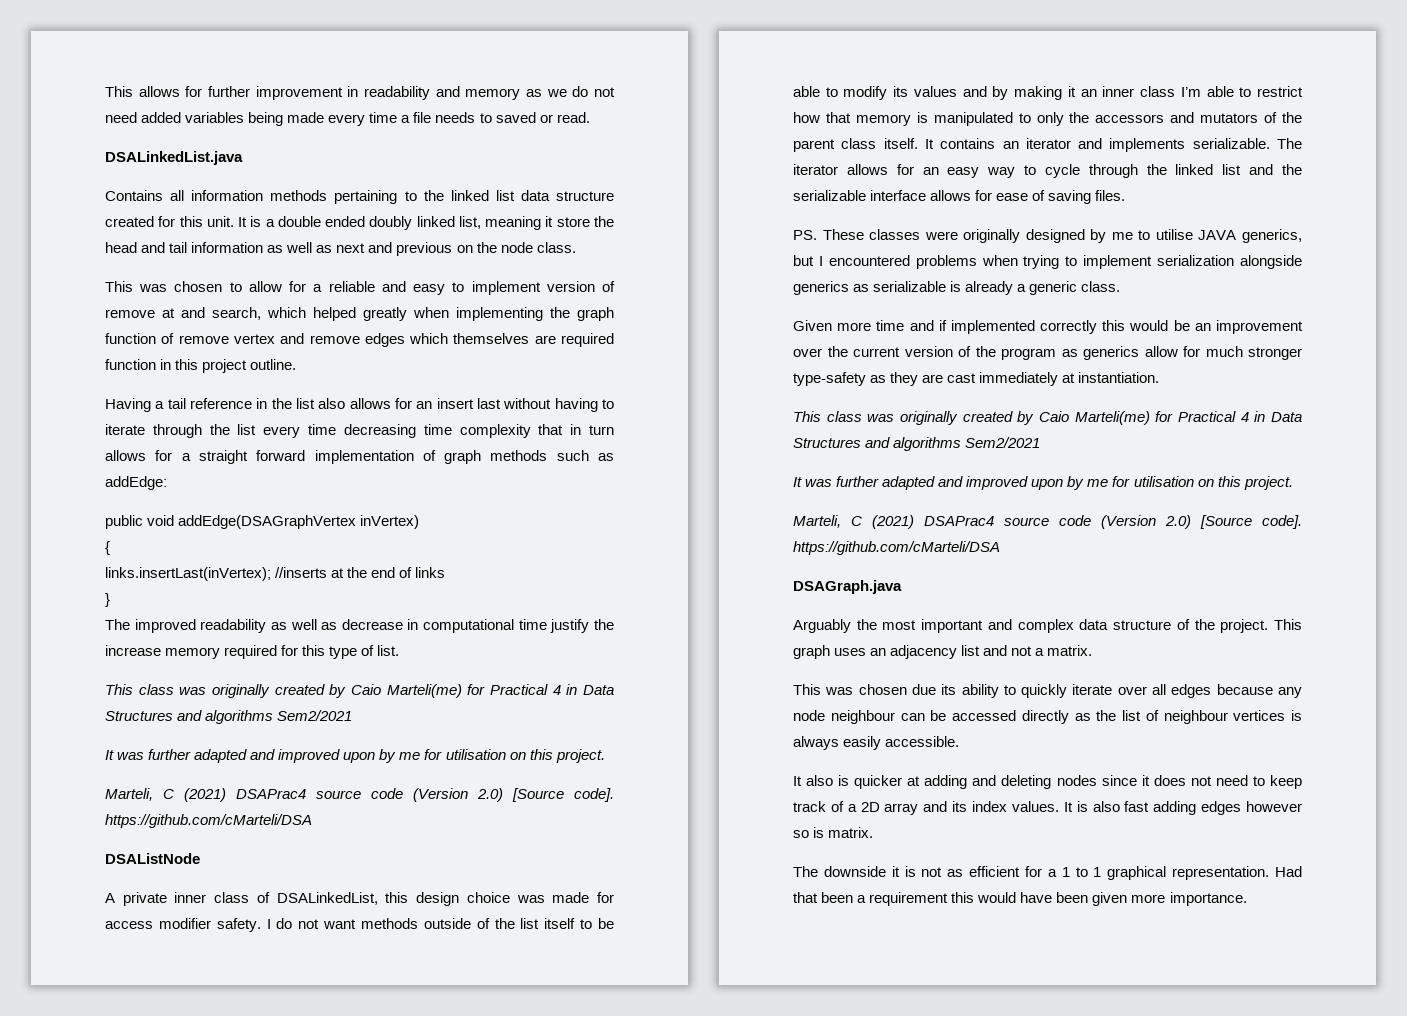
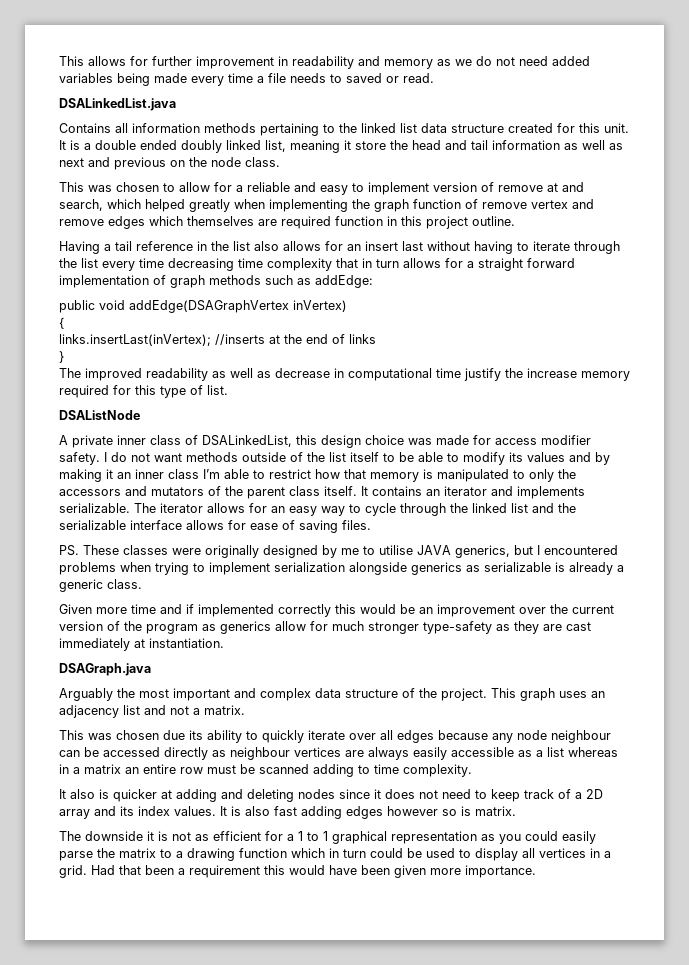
  The improved readability as well as decrease in computational time justify the increase memory required for this type of list.
- This class was originally created by Caio Marteli(me) for Practical 4 in Data Structures and algorithms Sem2/2021
- It was further adapted and improved upon by me for utilisation on this project.
- Marteli, C (2021) DSAPrac4 source code (Version 2.0) [Source code]. https://github.com/cMarteli/DSA
  Given more time and if implemented correctly this would be an improvement over the current version of the program as generics allow for much stronger type-safety as they are cast immediately at instantiation.
- This class was originally created by Caio Marteli(me) for Practical 4 in Data Structures and algorithms Sem2/2021
- It was further adapted and improved upon by me for utilisation on this project.
- Marteli, C (2021) DSAPrac4 source code (Version 2.0) [Source code]. https://github.com/cMarteli/DSA
- This was chosen due its ability to quickly iterate over all edges because any node neighbour can be accessed directly as the list of neighbour vertices is always easily accessible.
+ This was chosen due its ability to quickly iterate over all edges because any node neighbour can be accessed directly as neighbour vertices are always easily accessible as a list whereas in a matrix an entire row must be scanned adding to time complexity.
- The downside it is not as efficient for a 1 to 1 graphical representation.
+ The downside it is not as efficient for a 1 to 1 graphical representation as you could easily parse the matrix to a drawing function which in turn could be used to display all vertices in a grid.

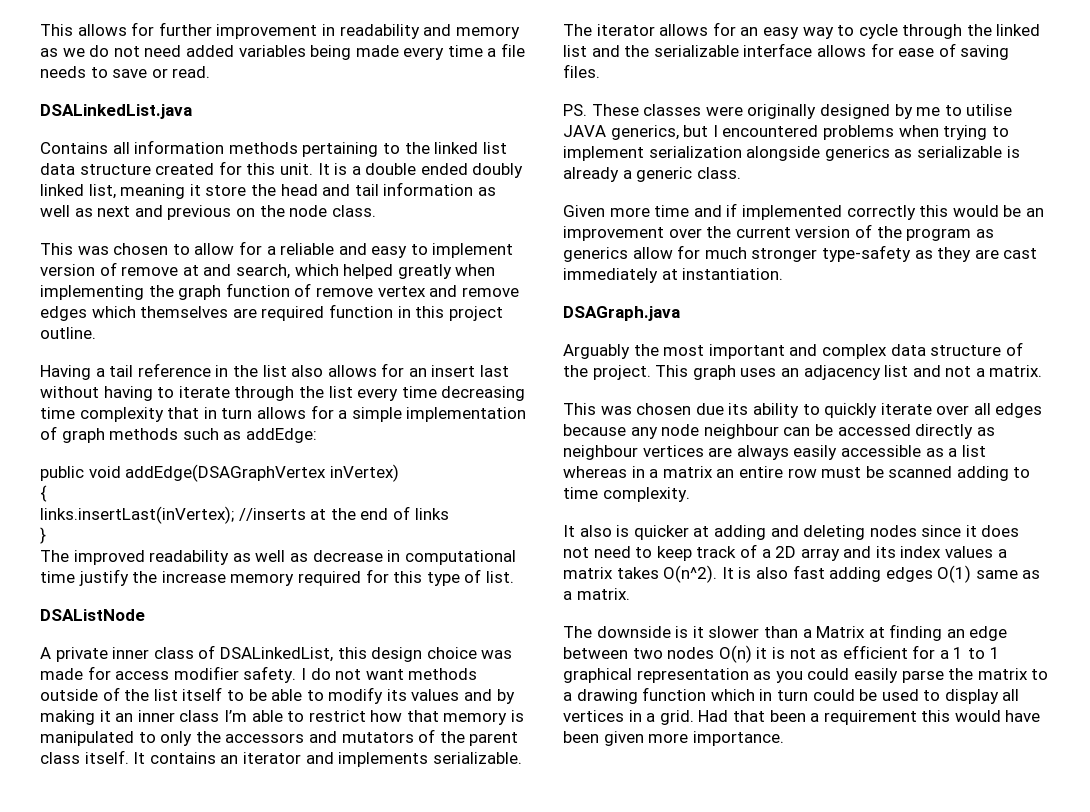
- This allows for further improvement in readability and memory as we do not need added variables being made every time a file needs to saved or read.
+ This allows for further improvement in readability and memory as we do not need added variables being made every time a file needs to save or read.
- Having a tail reference in the list also allows for an insert last without having to iterate through the list every time decreasing time complexity that in turn allows for a straight forward implementation of graph methods such as addEdge:
+ Having a tail reference in the list also allows for an insert last without having to iterate through the list every time decreasing time complexity that in turn allows for a simple implementation of graph methods such as addEdge:
- It also is quicker at adding and deleting nodes since it does not need to keep track of a 2D array and its index values.
+ It also is quicker at adding and deleting nodes since it does not need to keep track of a 2D array and its index values a matrix takes O(n^2).
- It is also fast adding edges however so is matrix.
+ It is also fast adding edges O(1) same as a matrix.
- The downside it is not as efficient for a 1 to 1 graphical representation as you could easily parse the matrix to a drawing function which in turn could be used to display all vertices in a grid.
+ The downside is it slower than a Matrix at finding an edge between two nodes O(n) it is not as efficient for a 1 to 1 graphical representation as you could easily parse the matrix to a drawing function which in turn could be used to display all vertices in a grid.

